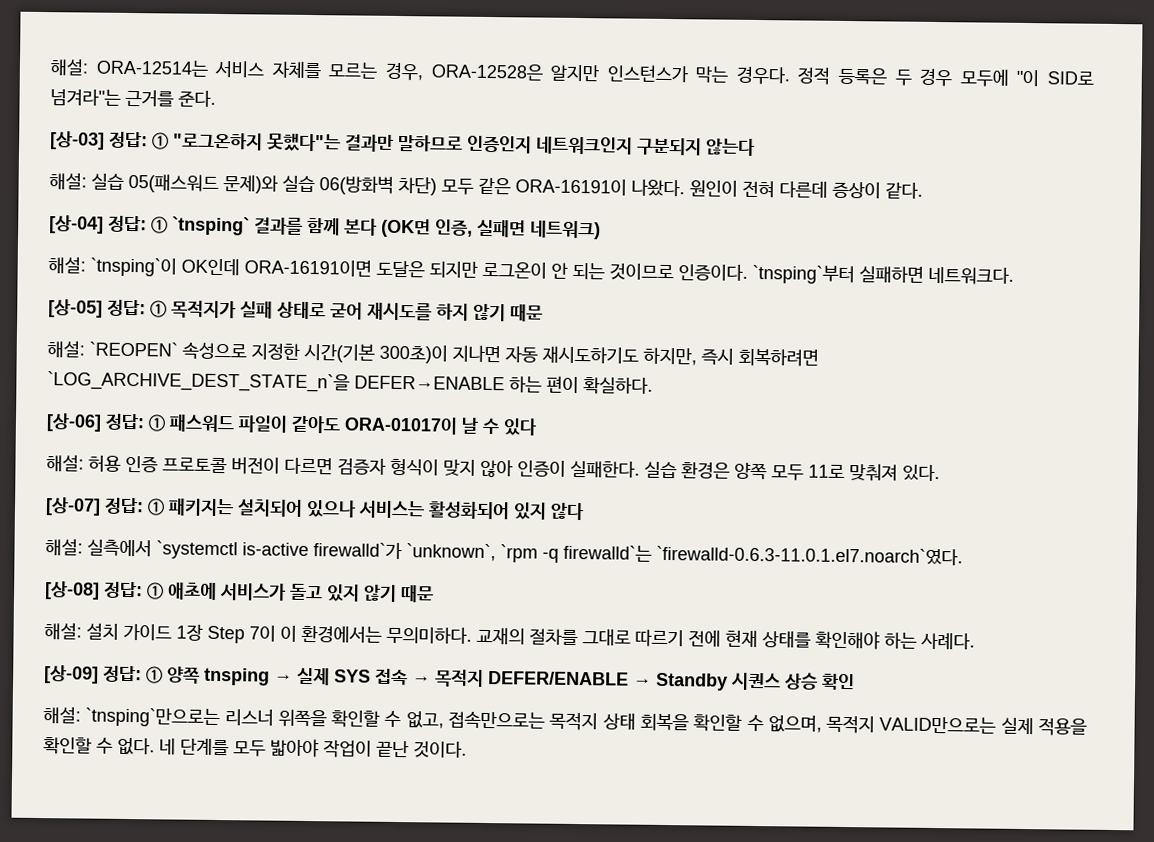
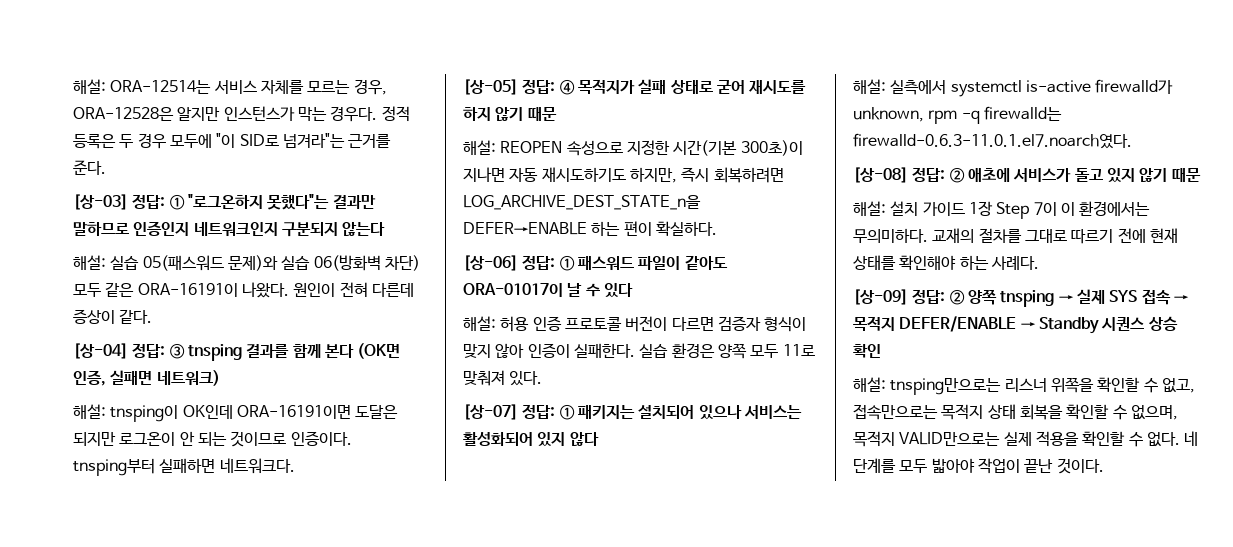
- [상-04] 정답: ① `tnsping` 결과를 함께 본다 (OK면 인증, 실패면 네트워크)
+ [상-04] 정답: ③ tnsping 결과를 함께 본다 (OK면 인증, 실패면 네트워크)
- 해설: `tnsping`이 OK인데 ORA-16191이면 도달은 되지만 로그온이 안 되는 것이므로 인증이다. `tnsping`부터 실패하면 네트워크다.
+ 해설: tnsping이 OK인데 ORA-16191이면 도달은 되지만 로그온이 안 되는 것이므로 인증이다. tnsping부터 실패하면 네트워크다.
- [상-05] 정답: ① 목적지가 실패 상태로 굳어 재시도를 하지 않기 때문
+ [상-05] 정답: ④ 목적지가 실패 상태로 굳어 재시도를 하지 않기 때문
- 해설: `REOPEN` 속성으로 지정한 시간(기본 300초)이 지나면 자동 재시도하기도 하지만, 즉시 회복하려면 `LOG_ARCHIVE_DEST_STATE_n`을 DEFER→ENABLE 하는 편이 확실하다.
+ 해설: REOPEN 속성으로 지정한 시간(기본 300초)이 지나면 자동 재시도하기도 하지만, 즉시 회복하려면 LOG_ARCHIVE_DEST_STATE_n을 DEFER→ENABLE 하는 편이 확실하다.
- 해설: 실측에서 `systemctl is-active firewalld`가 `unknown`, `rpm -q firewalld`는 `firewalld-0.6.3-11.0.1.el7.noarch`였다.
+ 해설: 실측에서 systemctl is-active firewalld가 unknown, rpm -q firewalld는 firewalld-0.6.3-11.0.1.el7.noarch였다.
- [상-08] 정답: ① 애초에 서비스가 돌고 있지 않기 때문
+ [상-08] 정답: ② 애초에 서비스가 돌고 있지 않기 때문
- [상-09] 정답: ① 양쪽 tnsping → 실제 SYS 접속 → 목적지 DEFER/ENABLE → Standby 시퀀스 상승 확인
+ [상-09] 정답: ② 양쪽 tnsping → 실제 SYS 접속 → 목적지 DEFER/ENABLE → Standby 시퀀스 상승 확인
- 해설: `tnsping`만으로는 리스너 위쪽을 확인할 수 없고, 접속만으로는 목적지 상태 회복을 확인할 수 없으며, 목적지 VALID만으로는 실제 적용을 확인할 수 없다.
+ 해설: tnsping만으로는 리스너 위쪽을 확인할 수 없고, 접속만으로는 목적지 상태 회복을 확인할 수 없으며, 목적지 VALID만으로는 실제 적용을 확인할 수 없다.

